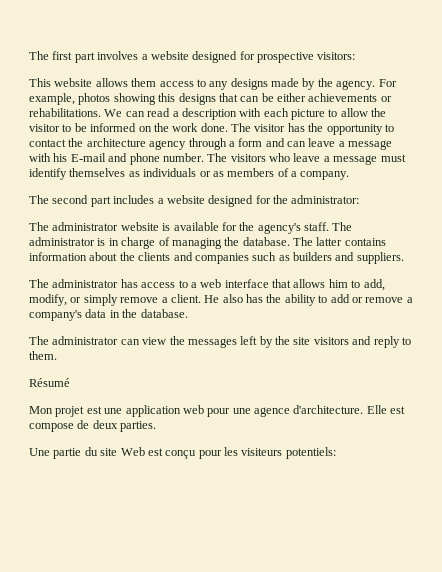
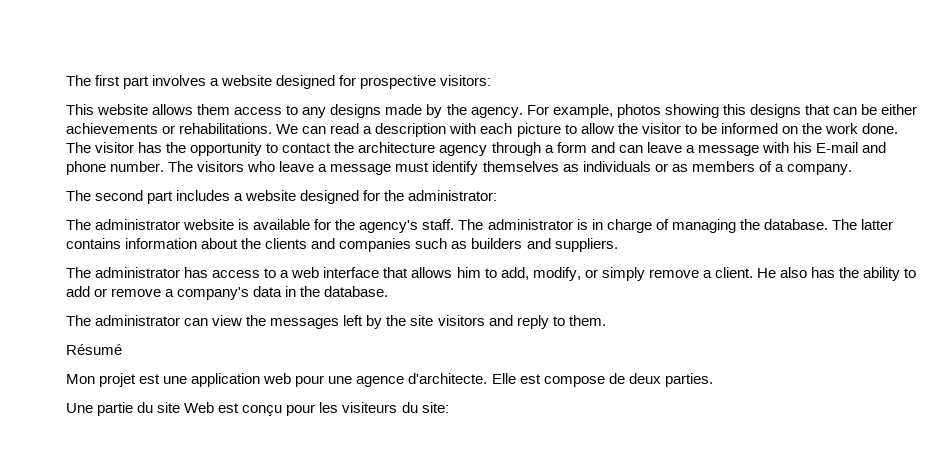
- Mon projet est une application web pour une agence d'architecture.
+ Mon projet est une application web pour une agence d'architecte.
- Une partie du site Web est conçu pour les visiteurs potentiels:
+ Une partie du site Web est conçu pour les visiteurs du site:

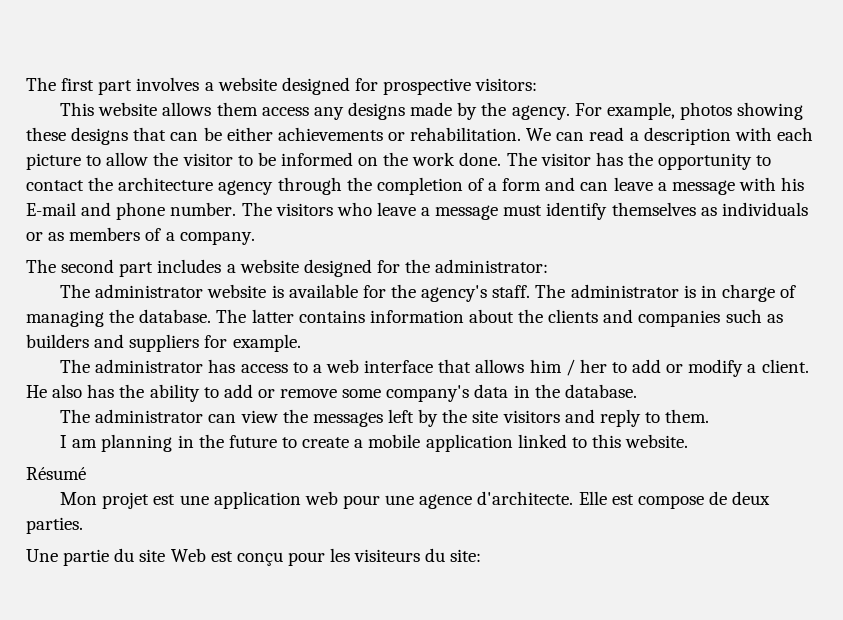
- This website allows them access to any designs made by the agency.
+ This website allows them access any designs made by the agency.
- For example, photos showing this designs that can be either achievements or rehabilitations.
+ For example, photos showing these designs that can be either achievements or rehabilitation.
- The visitor has the opportunity to contact the architecture agency through a form and can leave a message with his E-mail and phone number.
+ The visitor has the opportunity to contact the architecture agency through the completion of a form and can leave a message with his E-mail and phone number.
- The latter contains information about the clients and companies such as builders and suppliers.
+ The latter contains information about the clients and companies such as builders and suppliers for example.
- The administrator has access to a web interface that allows him to add, modify, or simply remove a client.
+ The administrator has access to a web interface that allows him / her to add or modify a client.
- He also has the ability to add or remove a company's data in the database.
+ He also has the ability to add or remove some company's data in the database.
+ I am planning in the future to create a mobile application linked to this website.

